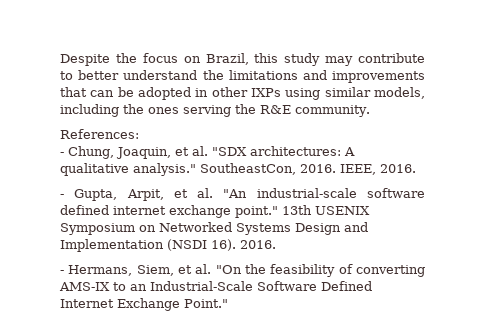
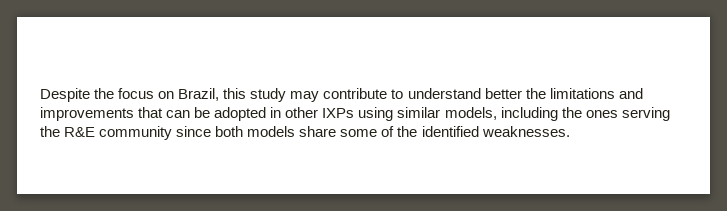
- Despite the focus on Brazil, this study may contribute to better understand the limitations and improvements that can be adopted in other IXPs using similar models, including the ones serving the R&E community.
- References:
- - Chung, Joaquin, et al. "SDX architectures: A qualitative analysis." SoutheastCon, 2016. IEEE, 2016.
- - Gupta, Arpit, et al. "An industrial-scale software defined internet exchange point." 13th USENIX Symposium on Networked Systems Design and Implementation (NSDI 16). 2016.
- - Hermans, Siem, et al. "On the feasibility of converting AMS-IX to an Industrial-Scale Software Defined Internet Exchange Point."
+ Despite the focus on Brazil, this study may contribute to understand better the limitations and improvements that can be adopted in other IXPs using similar models, including the ones serving the R&E community since both models share some of the identified weaknesses.

